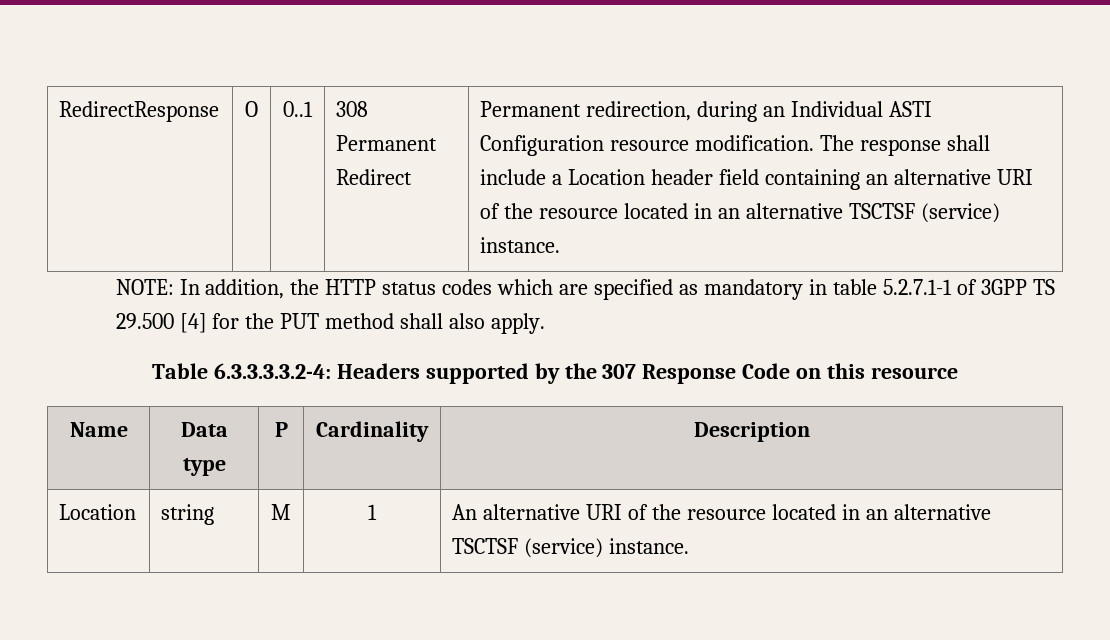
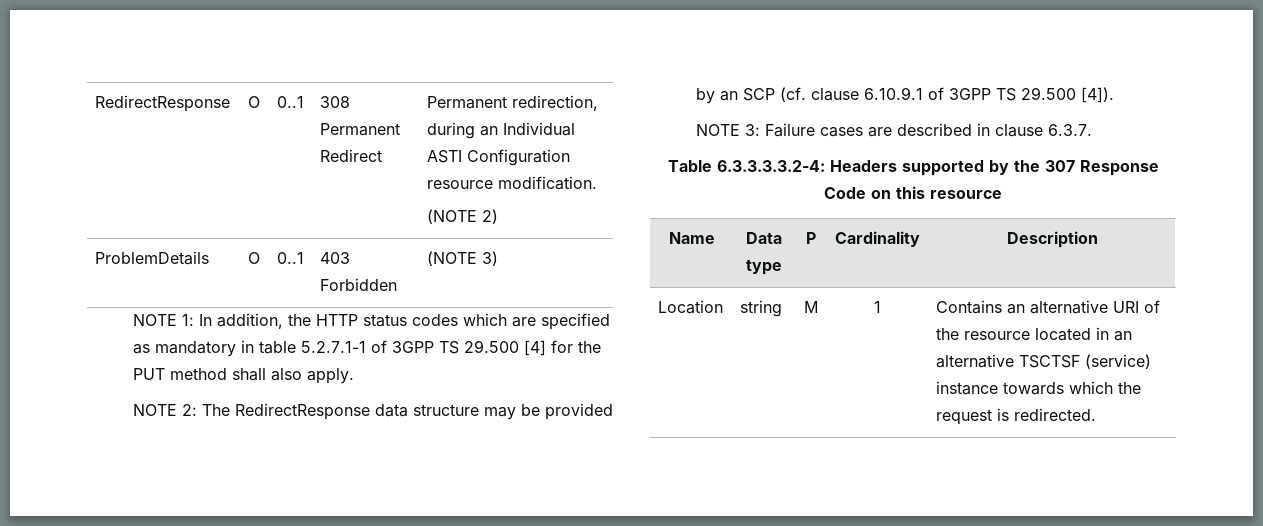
- RedirectResponse | O | 0..1 | 308 Permanent Redirect | Permanent redirection, during an Individual ASTI Configuration resource modification. The response shall include a Location header field containing an alternative URI of the resource located in an alternative TSCTSF (service) instance.
- NOTE: In addition, the HTTP status codes which are specified as mandatory in table 5.2.7.1-1 of 3GPP TS 29.500 [4] for the PUT method shall also apply.
+ RedirectResponse | O | 0..1 | 308 Permanent Redirect | Permanent redirection, during an Individual ASTI Configuration resource modification.
+ (NOTE 2)
+ ProblemDetails | O | 0..1 | 403 Forbidden | (NOTE 3)
+ NOTE 1: In addition, the HTTP status codes which are specified as mandatory in table 5.2.7.1-1 of 3GPP TS 29.500 [4] for the PUT method shall also apply.
+ NOTE 2: The RedirectResponse data structure may be provided by an SCP (cf. clause 6.10.9.1 of 3GPP TS 29.500 [4]).
+ NOTE 3: Failure cases are described in clause 6.3.7.
- Location | string | M | 1 | An alternative URI of the resource located in an alternative TSCTSF (service) instance.
+ Location | string | M | 1 | Contains an alternative URI of the resource located in an alternative TSCTSF (service) instance towards which the request is redirected.

